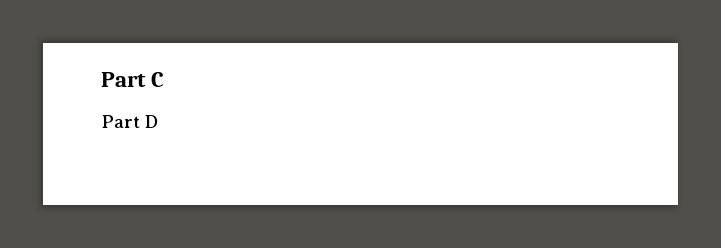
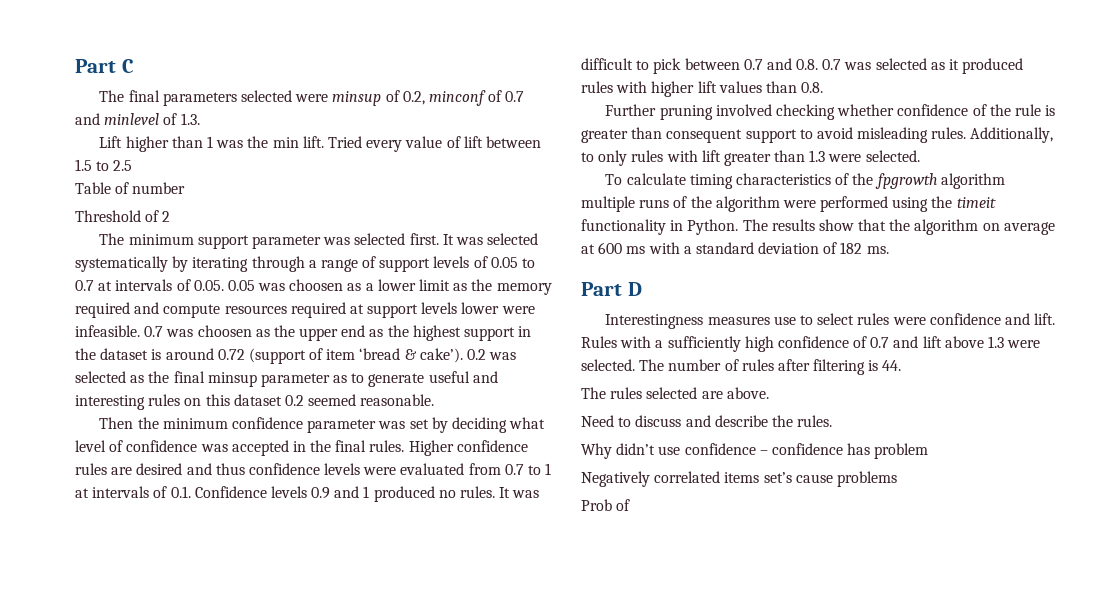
+ The final parameters selected were minsup of 0.2, minconf of 0.7 and minlevel of 1.3.
+ Lift higher than 1 was the min lift. Tried every value of lift between 1.5 to 2.5
+ Table of number
+ Threshold of 2
+ The minimum support parameter was selected first. It was selected systematically by iterating through a range of support levels of 0.05 to 0.7 at intervals of 0.05. 0.05 was choosen as a lower limit as the memory required and compute resources required at support levels lower were infeasible. 0.7 was choosen as the upper end as the highest support in the dataset is around 0.72 (support of item ‘bread & cake’). 0.2 was selected as the final minsup parameter as to generate useful and interesting rules on this dataset 0.2 seemed reasonable.
+ Then the minimum confidence parameter was set by deciding what level of confidence was accepted in the final rules. Higher confidence rules are desired and thus confidence levels were evaluated from 0.7 to 1 at intervals of 0.1. Confidence levels 0.9 and 1 produced no rules. It was difficult to pick between 0.7 and 0.8. 0.7 was selected as it produced rules with higher lift values than 0.8.
+ Further pruning involved checking whether confidence of the rule is greater than consequent support to avoid misleading rules. Additionally, to only rules with lift greater than 1.3 were selected.
+ To calculate timing characteristics of the fpgrowth algorithm multiple runs of the algorithm were performed using the timeit functionality in Python. The results show that the algorithm on average at 600 ms with a standard deviation of 182 ms.
  Part D
+ Interestingness measures use to select rules were confidence and lift. Rules with a sufficiently high confidence of 0.7 and lift above 1.3 were selected. The number of rules after filtering is 44.
+ The rules selected are above.
+ Need to discuss and describe the rules.
+ Why didn’t use confidence – confidence has problem
+ Negatively correlated items set’s cause problems
+ Prob of

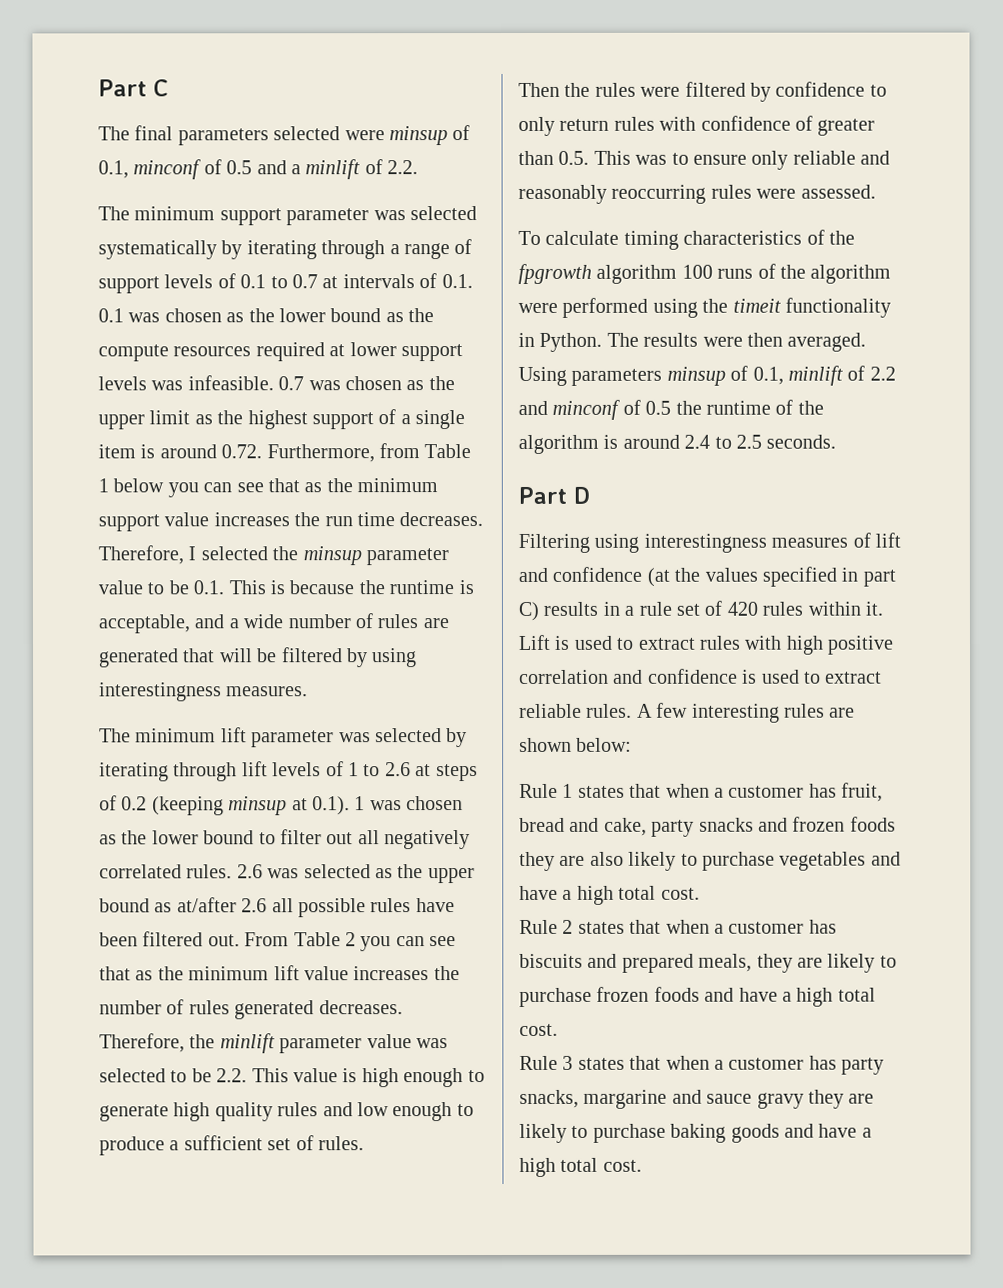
- The final parameters selected were minsup of 0.2, minconf of 0.7 and minlevel of 1.3.
- Lift higher than 1 was the min lift. Tried every value of lift between 1.5 to 2.5
- Table of number
- Threshold of 2
+ The final parameters selected were minsup of 0.1, minconf of 0.5 and a minlift of 2.2.
- The minimum support parameter was selected first. It was selected systematically by iterating through a range of support levels of 0.05 to 0.7 at intervals of 0.05. 0.05 was choosen as a lower limit as the memory required and compute resources required at support levels lower were infeasible.
+ The minimum support parameter was selected systematically by iterating through a range of support levels of 0.1 to 0.7 at intervals of 0.1. 0.1 was chosen as the lower bound as the compute resources required at lower support levels was infeasible.
- 0.7 was choosen as the upper end as the highest support in the dataset is around 0.72 (support of item ‘bread & cake’). 0.2 was selected as the final minsup parameter as to generate useful and interesting rules on this dataset 0.2 seemed reasonable.
- Then the minimum confidence parameter was set by deciding what level of confidence was accepted in the final rules. Higher confidence rules are desired and thus confidence levels were evaluated from 0.7 to 1 at intervals of 0.1. Confidence levels 0.9 and 1 produced no rules. It was difficult to pick between 0.7 and 0.8. 0.7 was selected as it produced rules with higher lift values than 0.8.
- Further pruning involved checking whether confidence of the rule is greater than consequent support to avoid misleading rules. Additionally, to only rules with lift greater than 1.3 were selected.
+ 0.7 was chosen as the upper limit as the highest support of a single item is around 0.72. Furthermore, from Table 1 below you can see that as the minimum support value increases the run time decreases. Therefore, I selected the minsup parameter value to be 0.1. This is because the runtime is acceptable, and a wide number of rules are generated that will be filtered by using interestingness measures.
+ The minimum lift parameter was selected by iterating through lift levels of 1 to 2.6 at steps of 0.2 (keeping minsup at 0.1). 1 was chosen as the lower bound to filter out all negatively correlated rules. 2.6 was selected as the upper bound as at/after 2.6 all possible rules have been filtered out. From Table 2 you can see that as the minimum lift value increases the number of rules generated decreases. Therefore, the minlift parameter value was selected to be 2.2. This value is high enough to generate high quality rules and low enough to produce a sufficient set of rules.
+ Then the rules were filtered by confidence to only return rules with confidence of greater than 0.5. This was to ensure only reliable and reasonably reoccurring rules were assessed.
- To calculate timing characteristics of the fpgrowth algorithm multiple runs of the algorithm were performed using the timeit functionality in Python.
+ To calculate timing characteristics of the fpgrowth algorithm 100 runs of the algorithm were performed using the timeit functionality in Python.
- The results show that the algorithm on average at 600 ms with a standard deviation of 182 ms.
+ The results were then averaged. Using parameters minsup of 0.1, minlift of 2.2 and minconf of 0.5 the runtime of the algorithm is around 2.4 to 2.5 seconds.
  Part D
- Interestingness measures use to select rules were confidence and lift. Rules with a sufficiently high confidence of 0.7 and lift above 1.3 were selected. The number of rules after filtering is 44.
- The rules selected are above.
- Need to discuss and describe the rules.
- Why didn’t use confidence – confidence has problem
- Negatively correlated items set’s cause problems
- Prob of
+ Filtering using interestingness measures of lift and confidence (at the values specified in part C) results in a rule set of 420 rules within it. Lift is used to extract rules with high positive correlation and confidence is used to extract reliable rules. A few interesting rules are shown below:
+ Rule 1 states that when a customer has fruit, bread and cake, party snacks and frozen foods they are also likely to purchase vegetables and have a high total cost.
+ Rule 2 states that when a customer has biscuits and prepared meals, they are likely to purchase frozen foods and have a high total cost.
+ Rule 3 states that when a customer has party snacks, margarine and sauce gravy they are likely to purchase baking goods and have a high total cost.

